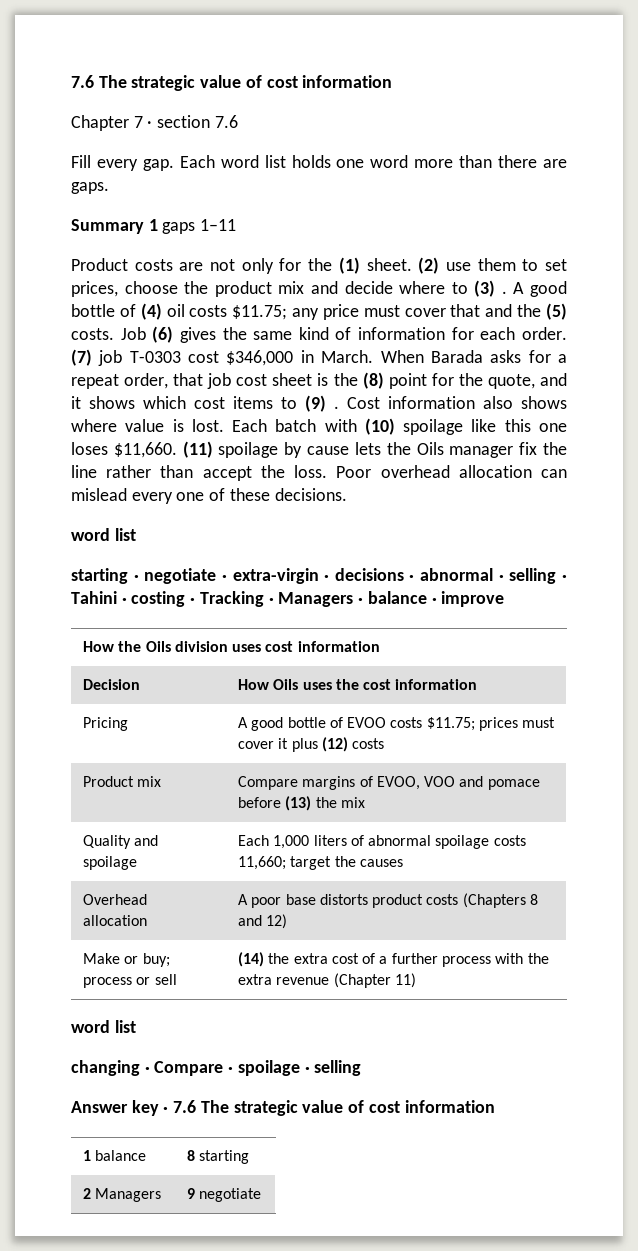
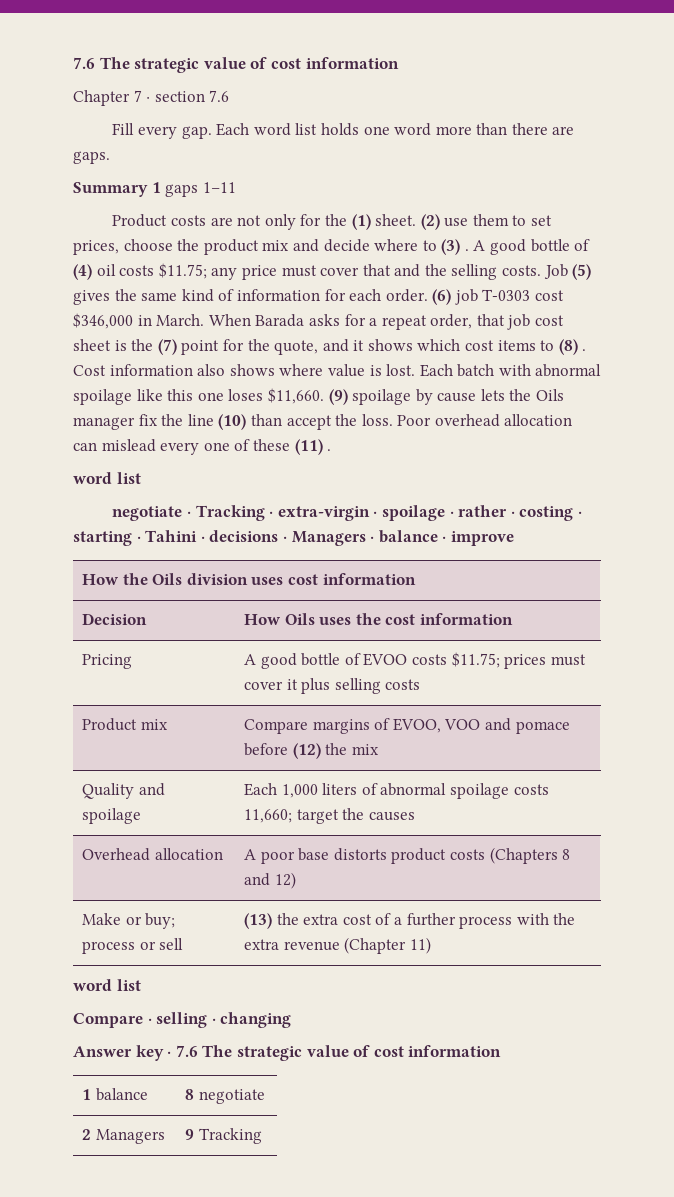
- A good bottle of (4) oil costs $11.75; any price must cover that and the (5) costs.
+ A good bottle of (4) oil costs $11.75; any price must cover that and the selling costs.
- Job (6) gives the same kind of information for each order.
+ Job (5) gives the same kind of information for each order.
- (7) job T-0303 cost $346,000 in March.
+ (6) job T-0303 cost $346,000 in March.
- When Barada asks for a repeat order, that job cost sheet is the (8) point for the quote, and it shows which cost items to (9) .
+ When Barada asks for a repeat order, that job cost sheet is the (7) point for the quote, and it shows which cost items to (8) .
- Each batch with (10) spoilage like this one loses $11,660.
+ Each batch with abnormal spoilage like this one loses $11,660.
- (11) spoilage by cause lets the Oils manager fix the line rather than accept the loss.
+ (9) spoilage by cause lets the Oils manager fix the line (10) than accept the loss.
- Poor overhead allocation can mislead every one of these decisions.
+ Poor overhead allocation can mislead every one of these (11) .
  word list
- starting · negotiate · extra-virgin · decisions · abnormal · selling · Tahini · costing · Tracking · Managers · balance · improve
+ negotiate · Tracking · extra-virgin · spoilage · rather · costing · starting · Tahini · decisions · Managers · balance · improve
- Pricing | A good bottle of EVOO costs $11.75; prices must cover it plus (12) costs
+ Pricing | A good bottle of EVOO costs $11.75; prices must cover it plus selling costs
- Product mix | Compare margins of EVOO, VOO and pomace before (13) the mix
+ Product mix | Compare margins of EVOO, VOO and pomace before (12) the mix
- Make or buy; process or sell | (14) the extra cost of a further process with the extra revenue (Chapter 11)
+ Make or buy; process or sell | (13) the extra cost of a further process with the extra revenue (Chapter 11)
- changing · Compare · spoilage · selling
+ Compare · selling · changing
- 1 balance | 8 starting
+ 1 balance | 8 negotiate
- 2 Managers | 9 negotiate
+ 2 Managers | 9 Tracking

